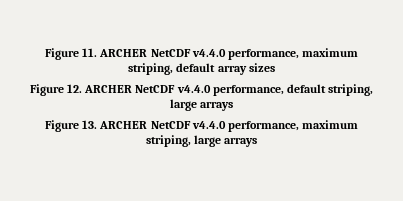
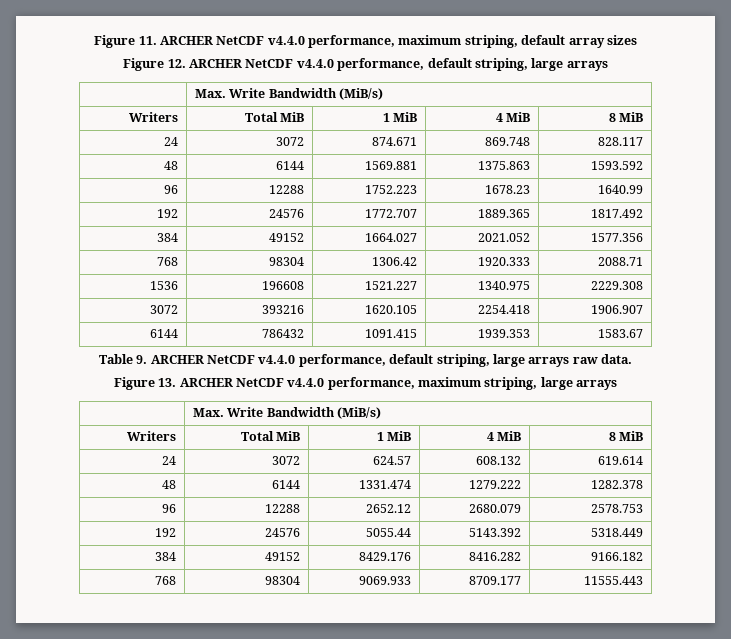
  Figure 12. ARCHER NetCDF v4.4.0 performance, default striping, large arrays
+ | Max. Write Bandwidth (MiB/s)
+ Writers | Total MiB | 1 MiB | 4 MiB | 8 MiB
+ 24 | 3072 | 874.671 | 869.748 | 828.117
+ 48 | 6144 | 1569.881 | 1375.863 | 1593.592
+ 96 | 12288 | 1752.223 | 1678.23 | 1640.99
+ 192 | 24576 | 1772.707 | 1889.365 | 1817.492
+ 384 | 49152 | 1664.027 | 2021.052 | 1577.356
+ 768 | 98304 | 1306.42 | 1920.333 | 2088.71
+ 1536 | 196608 | 1521.227 | 1340.975 | 2229.308
+ 3072 | 393216 | 1620.105 | 2254.418 | 1906.907
+ 6144 | 786432 | 1091.415 | 1939.353 | 1583.67
+ Table 9. ARCHER NetCDF v4.4.0 performance, default striping, large arrays raw data.
  Figure 13. ARCHER NetCDF v4.4.0 performance, maximum striping, large arrays
+ | Max. Write Bandwidth (MiB/s)
+ Writers | Total MiB | 1 MiB | 4 MiB | 8 MiB
+ 24 | 3072 | 624.57 | 608.132 | 619.614
+ 48 | 6144 | 1331.474 | 1279.222 | 1282.378
+ 96 | 12288 | 2652.12 | 2680.079 | 2578.753
+ 192 | 24576 | 5055.44 | 5143.392 | 5318.449
+ 384 | 49152 | 8429.176 | 8416.282 | 9166.182
+ 768 | 98304 | 9069.933 | 8709.177 | 11555.443

